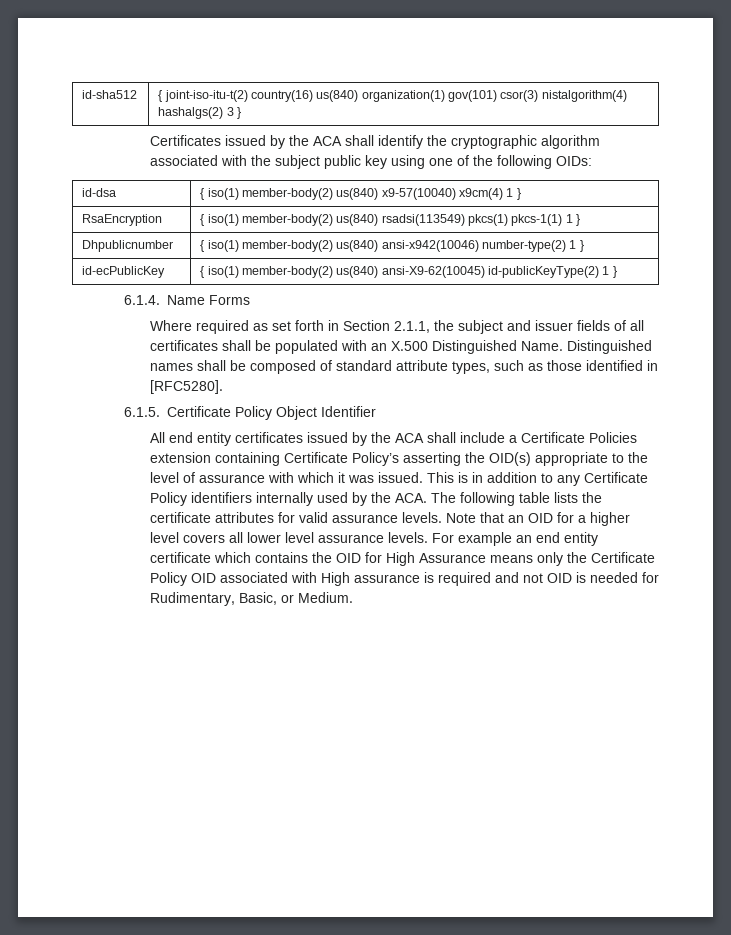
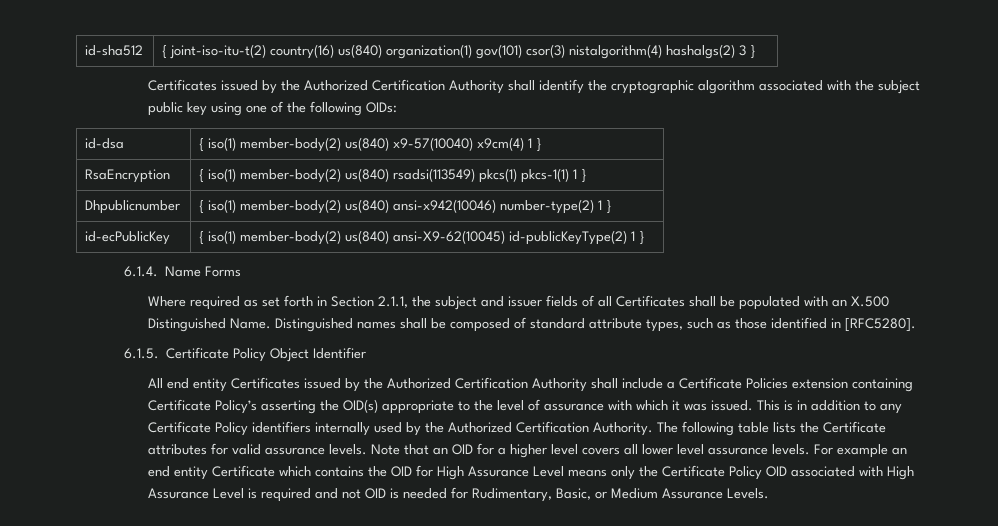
- Certificates issued by the ACA shall identify the cryptographic algorithm associated with the subject public key using one of the following OIDs:
+ Certificates issued by the Authorized Certification Authority shall identify the cryptographic algorithm associated with the subject public key using one of the following OIDs:
- Where required as set forth in Section 2.1.1, the subject and issuer fields of all certificates shall be populated with an X.500 Distinguished Name.
+ Where required as set forth in Section 2.1.1, the subject and issuer fields of all Certificates shall be populated with an X.500 Distinguished Name.
- All end entity certificates issued by the ACA shall include a Certificate Policies extension containing Certificate Policy’s asserting the OID(s) appropriate to the level of assurance with which it was issued.
+ All end entity Certificates issued by the Authorized Certification Authority shall include a Certificate Policies extension containing Certificate Policy’s asserting the OID(s) appropriate to the level of assurance with which it was issued.
- This is in addition to any Certificate Policy identifiers internally used by the ACA. The following table lists the certificate attributes for valid assurance levels.
+ This is in addition to any Certificate Policy identifiers internally used by the Authorized Certification Authority. The following table lists the Certificate attributes for valid assurance levels.
- For example an end entity certificate which contains the OID for High Assurance means only the Certificate Policy OID associated with High assurance is required and not OID is needed for Rudimentary, Basic, or Medium.
+ For example an end entity Certificate which contains the OID for High Assurance Level means only the Certificate Policy OID associated with High Assurance Level is required and not OID is needed for Rudimentary, Basic, or Medium Assurance Levels.

